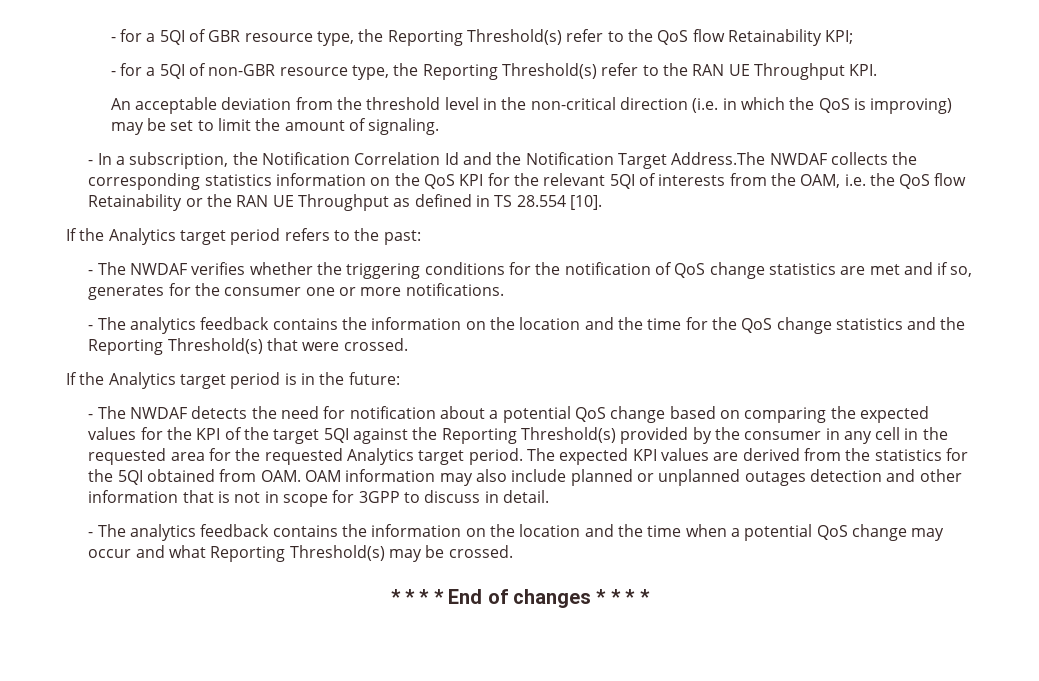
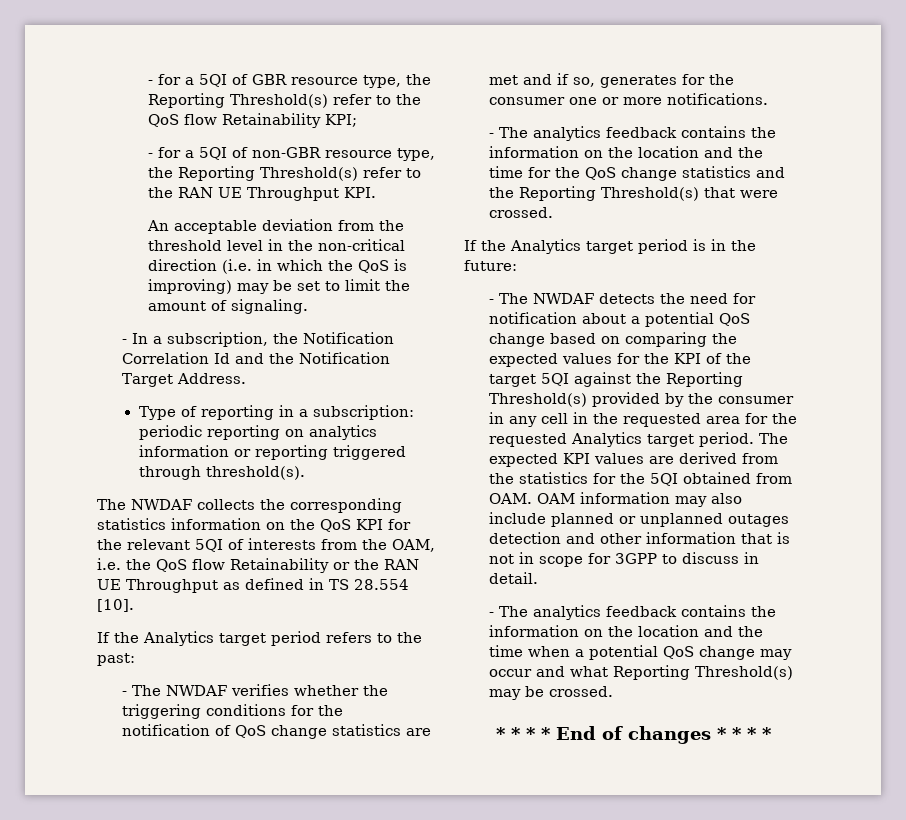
- - In a subscription, the Notification Correlation Id and the Notification Target Address.The NWDAF collects the corresponding statistics information on the QoS KPI for the relevant 5QI of interests from the OAM, i.e. the QoS flow Retainability or the RAN UE Throughput as defined in TS 28.554 [10].
+ - In a subscription, the Notification Correlation Id and the Notification Target Address.
+ Type of reporting in a subscription: periodic reporting on analytics information or reporting triggered through threshold(s).
+ The NWDAF collects the corresponding statistics information on the QoS KPI for the relevant 5QI of interests from the OAM, i.e. the QoS flow Retainability or the RAN UE Throughput as defined in TS 28.554 [10].

